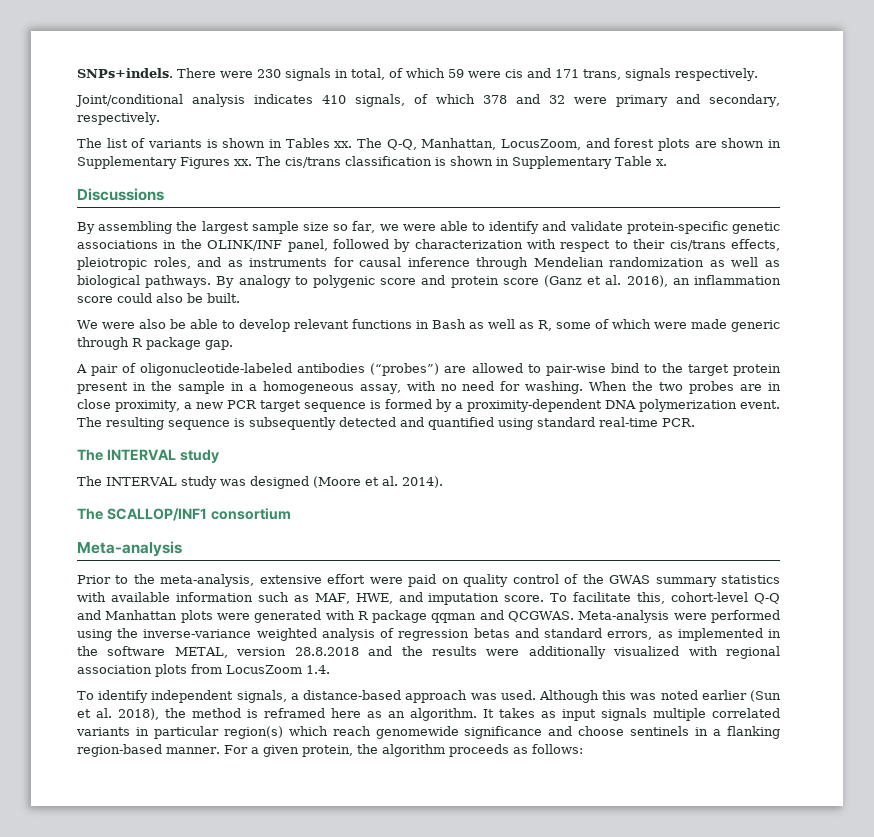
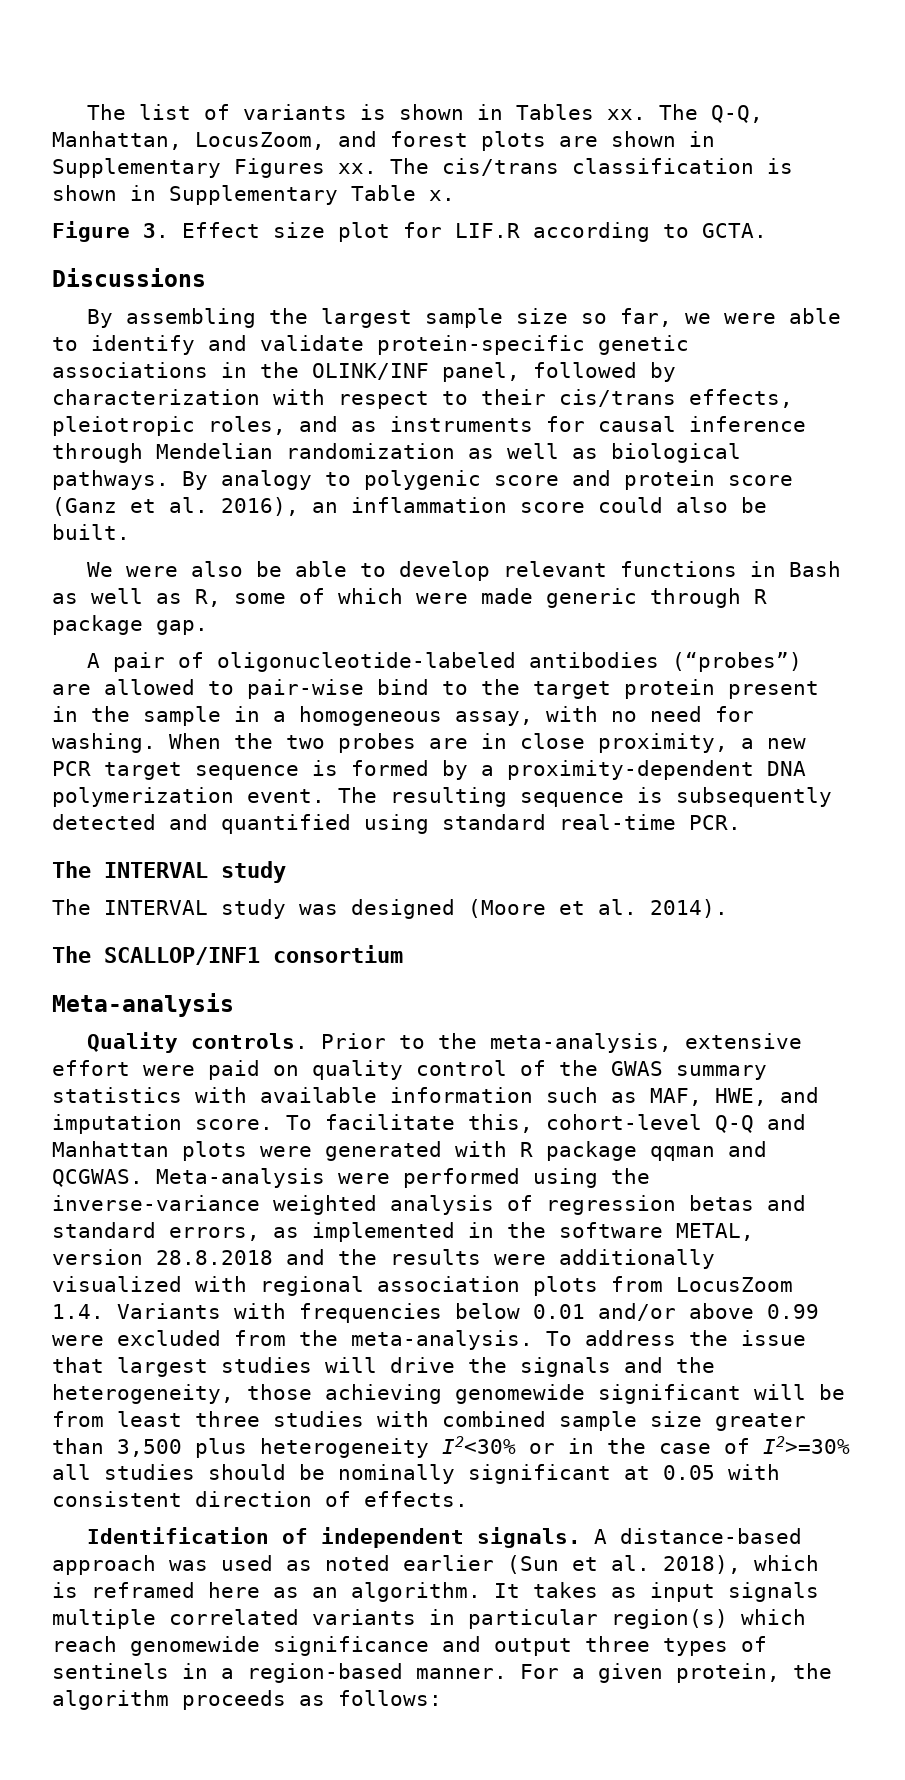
- SNPs+indels. There were 230 signals in total, of which 59 were cis and 171 trans, signals respectively.
- Joint/conditional analysis indicates 410 signals, of which 378 and 32 were primary and secondary, respectively.
+ Figure 3. Effect size plot for LIF.R according to GCTA.
+ Quality controls.
- Meta-analysis were performed using the inverse-variance weighted analysis of regression betas and standard errors, as implemented in the software METAL, version 28.8.2018 and the results were additionally visualized with regional association plots from LocusZoom 1.4.
- To identify independent signals, a distance-based approach was used. Although this was noted earlier (Sun et al. 2018), the method is reframed here as an algorithm.
+ Meta-analysis were performed using the inverse-variance weighted analysis of regression betas and standard errors, as implemented in the software METAL, version 28.8.2018 and the results were additionally visualized with regional association plots from LocusZoom 1.4. Variants with frequencies below 0.01 and/or above 0.99 were excluded from the meta-analysis. To address the issue that largest studies will drive the signals and the heterogeneity, those achieving genomewide significant will be from least three studies with combined sample size greater than 3,500 plus heterogeneity I2<30% or in the case of I2>=30% all studies should be nominally significant at 0.05 with consistent direction of effects.
+ Identification of independent signals. A distance-based approach was used as noted earlier (Sun et al. 2018), which is reframed here as an algorithm.
- It takes as input signals multiple correlated variants in particular region(s) which reach genomewide significance and choose sentinels in a flanking region-based manner.
+ It takes as input signals multiple correlated variants in particular region(s) which reach genomewide significance and output three types of sentinels in a region-based manner.

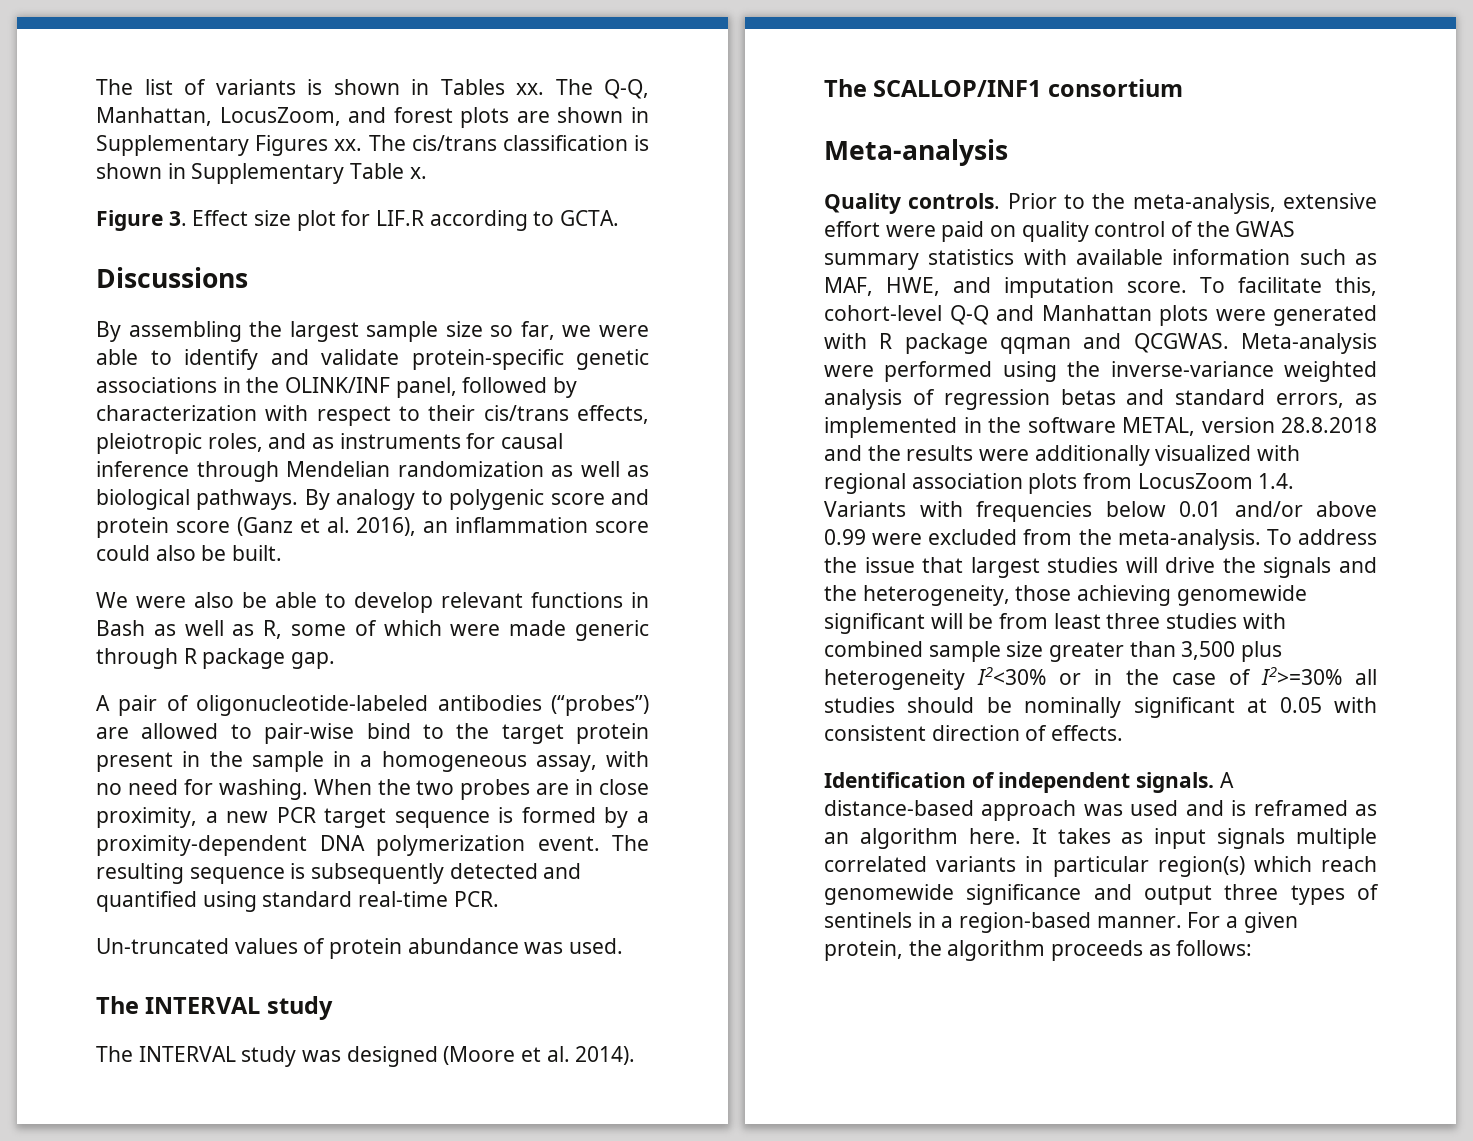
+ Un-truncated values of protein abundance was used.
- A distance-based approach was used as noted earlier (Sun et al. 2018), which is reframed here as an algorithm.
+ A distance-based approach was used and is reframed as an algorithm here.

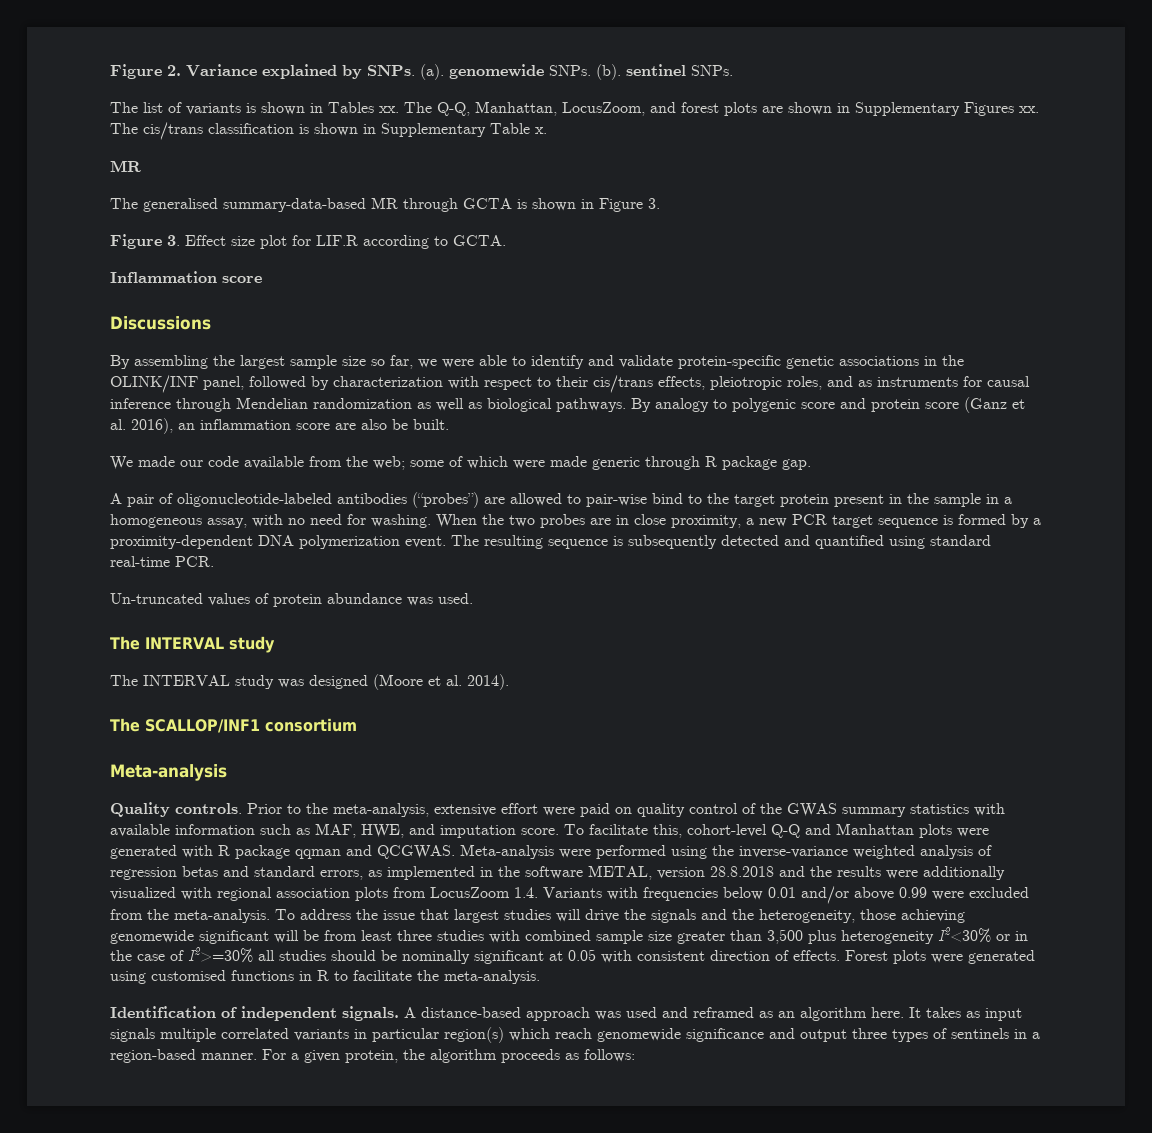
+ Figure 2. Variance explained by SNPs. (a). genomewide SNPs. (b). sentinel SNPs.
  The cis/trans classification is shown in Supplementary Table x.
+ MR
+ The generalised summary-data-based MR through GCTA is shown in Figure 3.
+ Inflammation score
- By analogy to polygenic score and protein score (Ganz et al. 2016), an inflammation score could also be built.
+ By analogy to polygenic score and protein score (Ganz et al. 2016), an inflammation score are also be built.
- We were also be able to develop relevant functions in Bash as well as R, some of which were made generic through R package gap.
+ We made our code available from the web; some of which were made generic through R package gap.
+ Forest plots were generated using customised functions in R to facilitate the meta-analysis.
- A distance-based approach was used and is reframed as an algorithm here.
+ A distance-based approach was used and reframed as an algorithm here.

